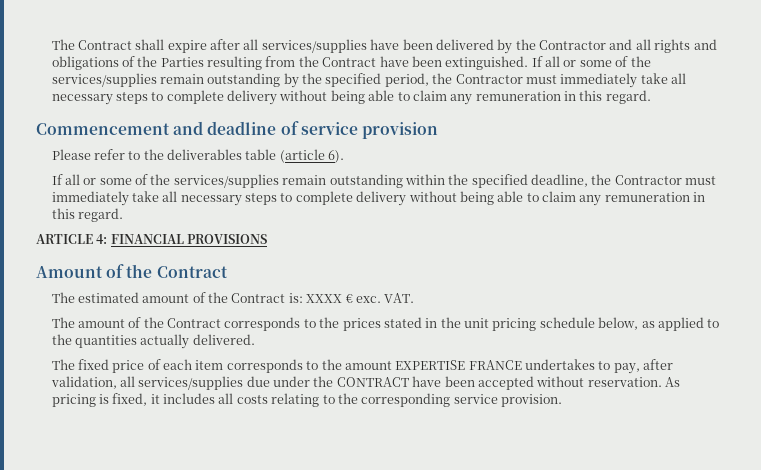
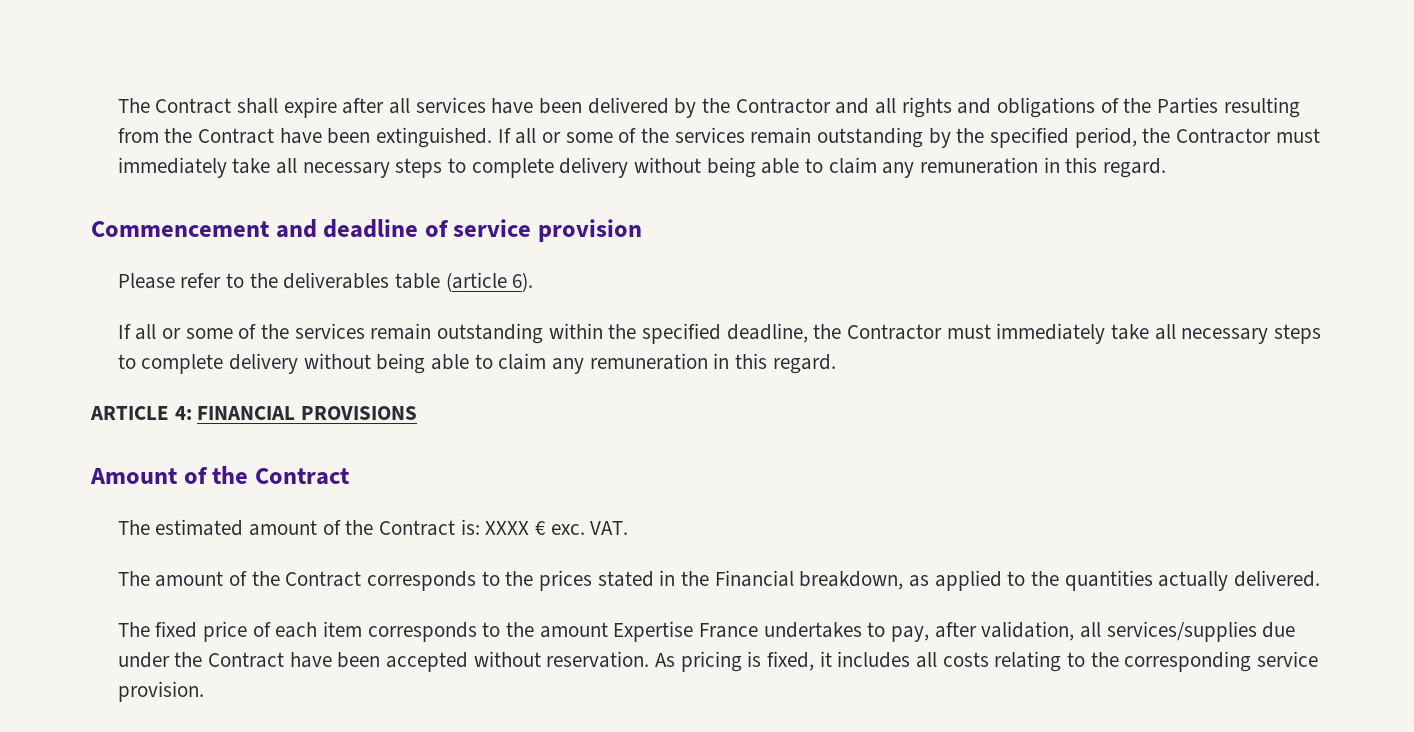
- The Contract shall expire after all services/supplies have been delivered by the Contractor and all rights and obligations of the Parties resulting from the Contract have been extinguished.
+ The Contract shall expire after all services have been delivered by the Contractor and all rights and obligations of the Parties resulting from the Contract have been extinguished.
- If all or some of the services/supplies remain outstanding by the specified period, the Contractor must immediately take all necessary steps to complete delivery without being able to claim any remuneration in this regard.
+ If all or some of the services remain outstanding by the specified period, the Contractor must immediately take all necessary steps to complete delivery without being able to claim any remuneration in this regard.
- If all or some of the services/supplies remain outstanding within the specified deadline, the Contractor must immediately take all necessary steps to complete delivery without being able to claim any remuneration in this regard.
+ If all or some of the services remain outstanding within the specified deadline, the Contractor must immediately take all necessary steps to complete delivery without being able to claim any remuneration in this regard.
- The amount of the Contract corresponds to the prices stated in the unit pricing schedule below, as applied to the quantities actually delivered.
+ The amount of the Contract corresponds to the prices stated in the Financial breakdown, as applied to the quantities actually delivered.
- The fixed price of each item corresponds to the amount EXPERTISE FRANCE undertakes to pay, after validation, all services/supplies due under the CONTRACT have been accepted without reservation.
+ The fixed price of each item corresponds to the amount Expertise France undertakes to pay, after validation, all services/supplies due under the Contract have been accepted without reservation.

